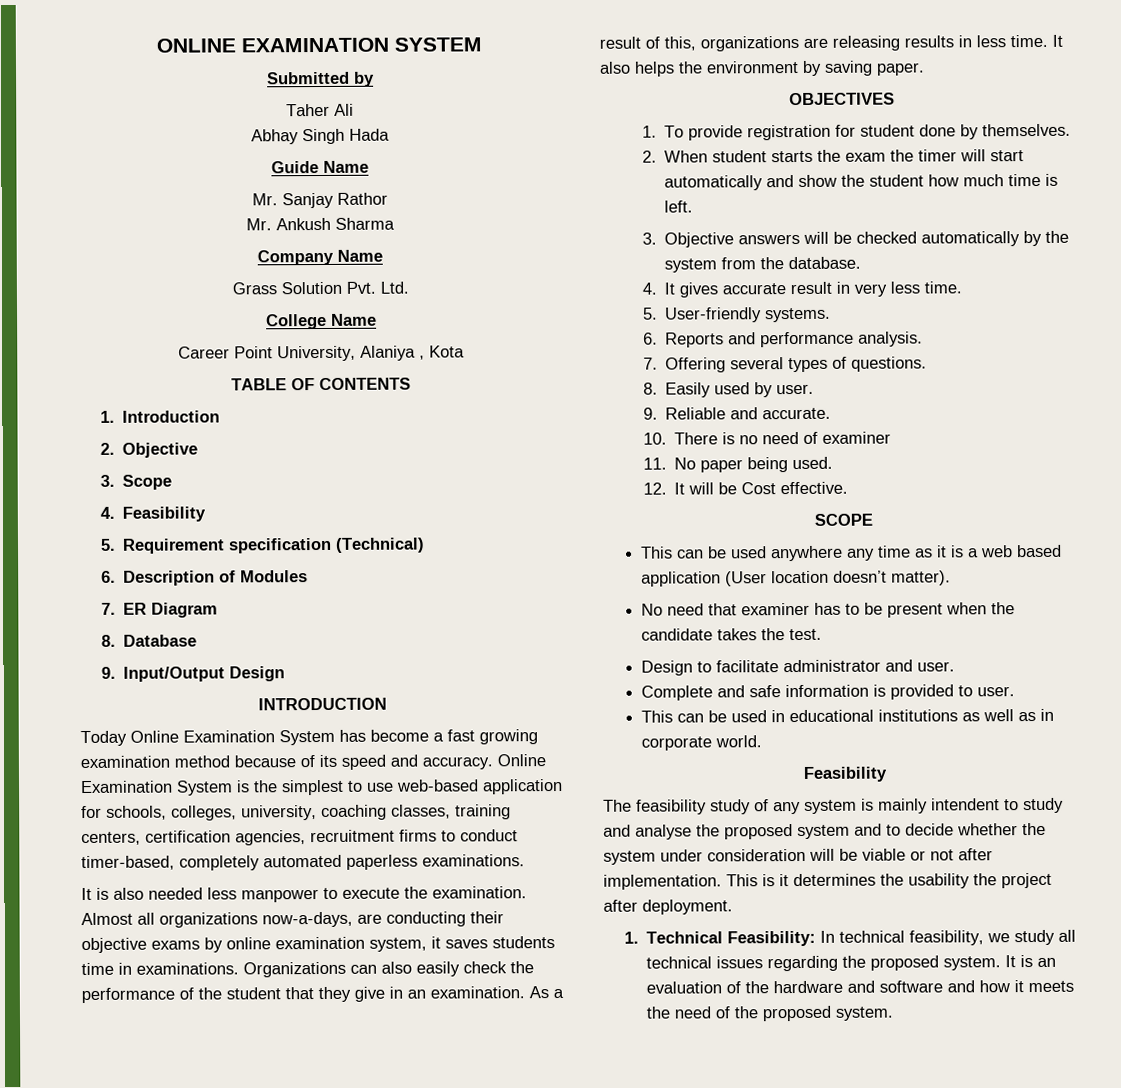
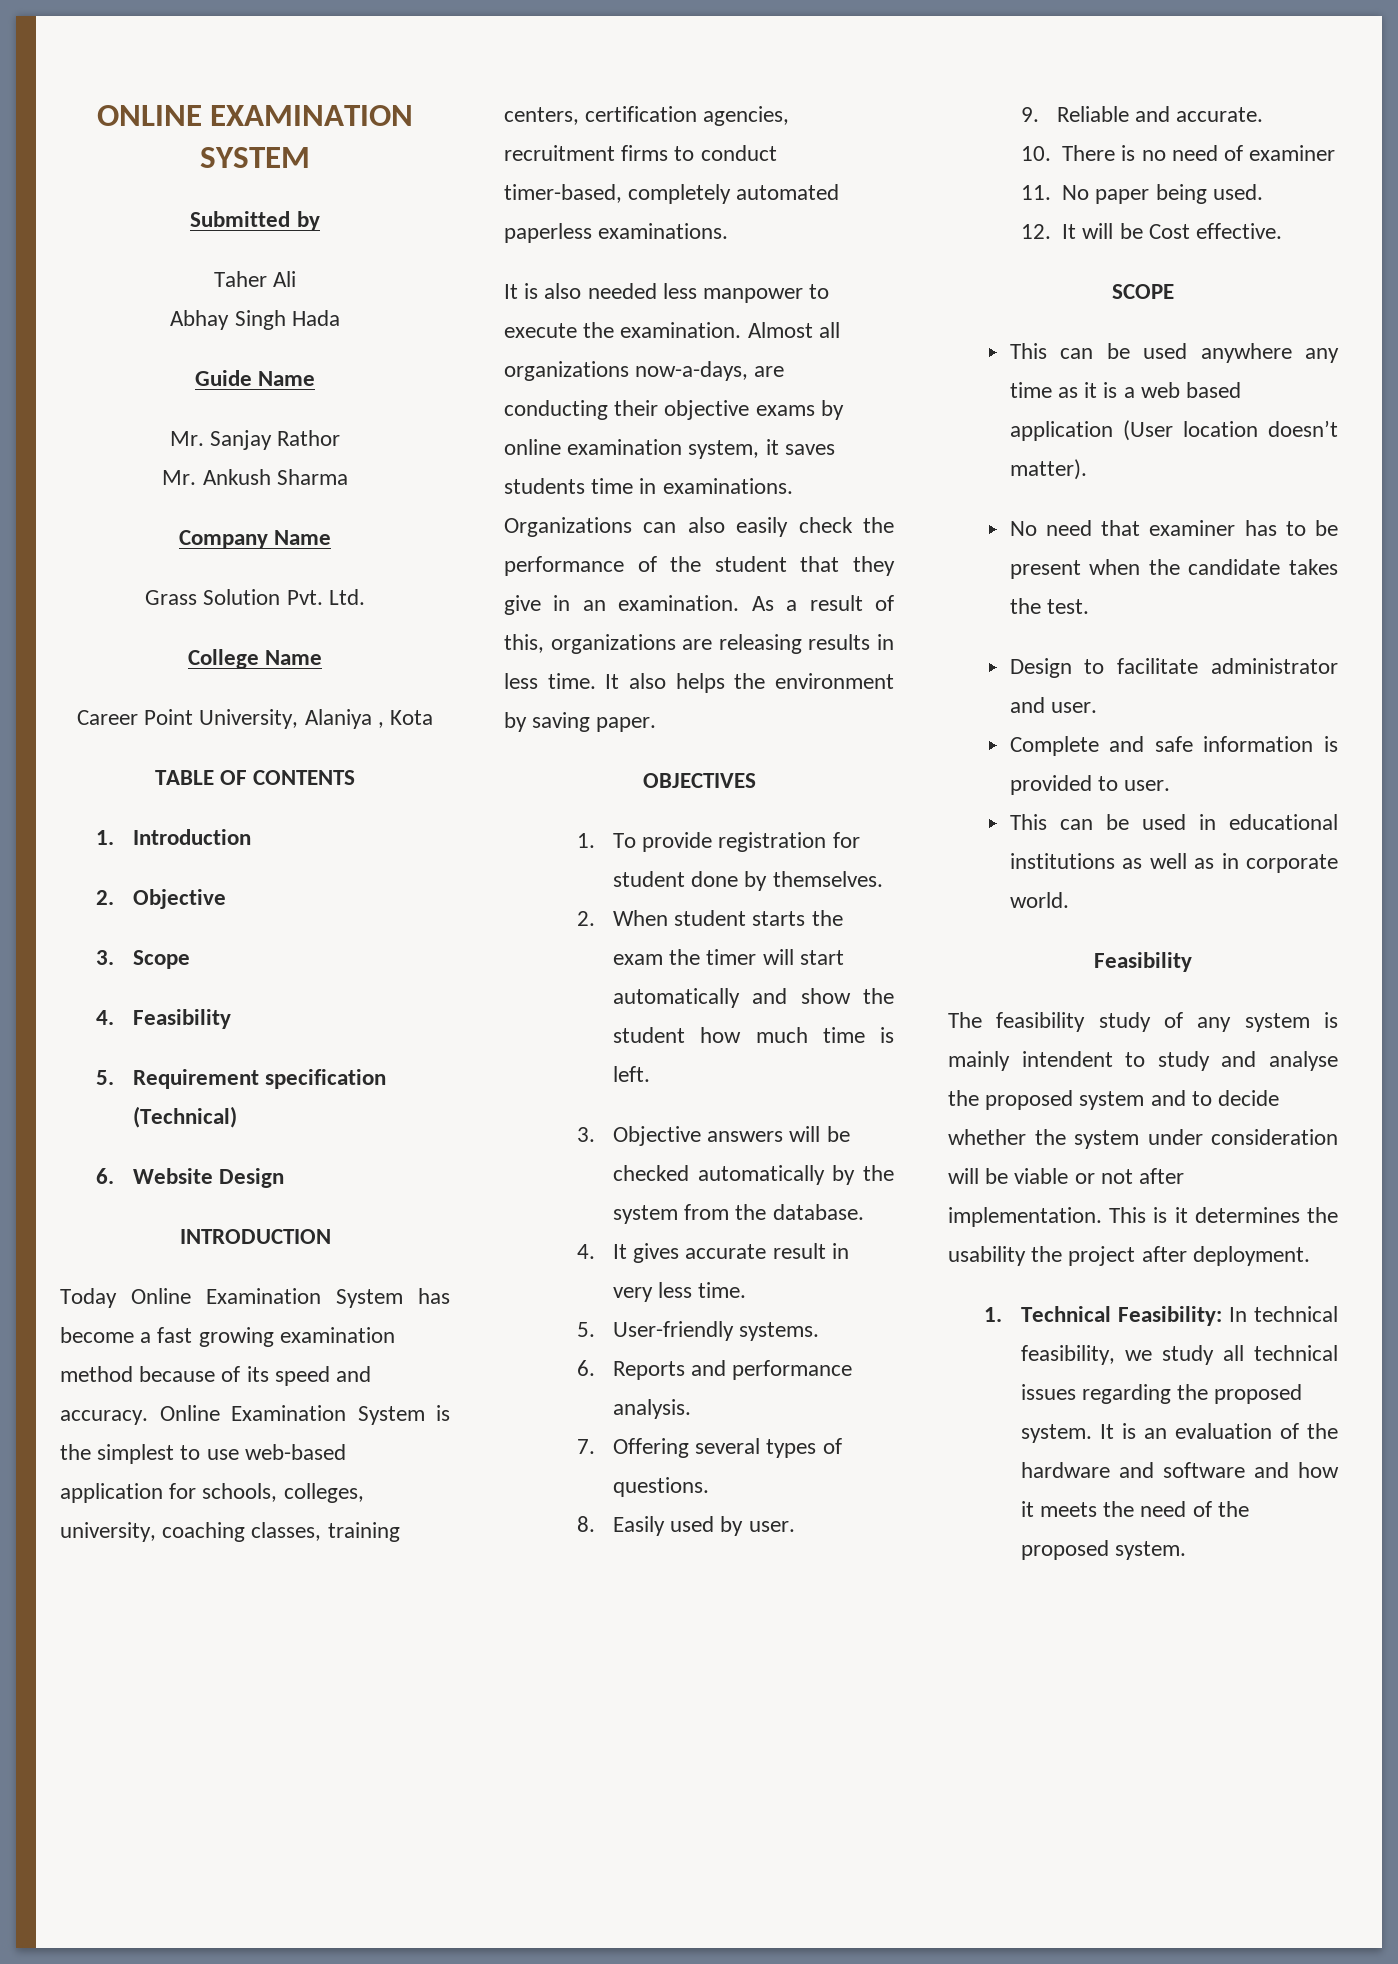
- 6. Description of Modules
- 7. ER Diagram
- 8. Database
- 9. Input/Output Design
+ 6. Website Design

